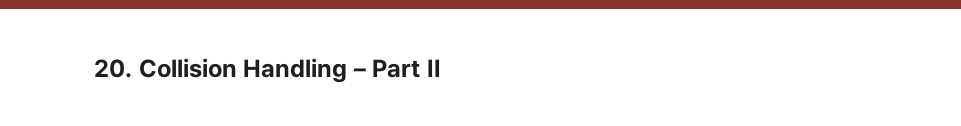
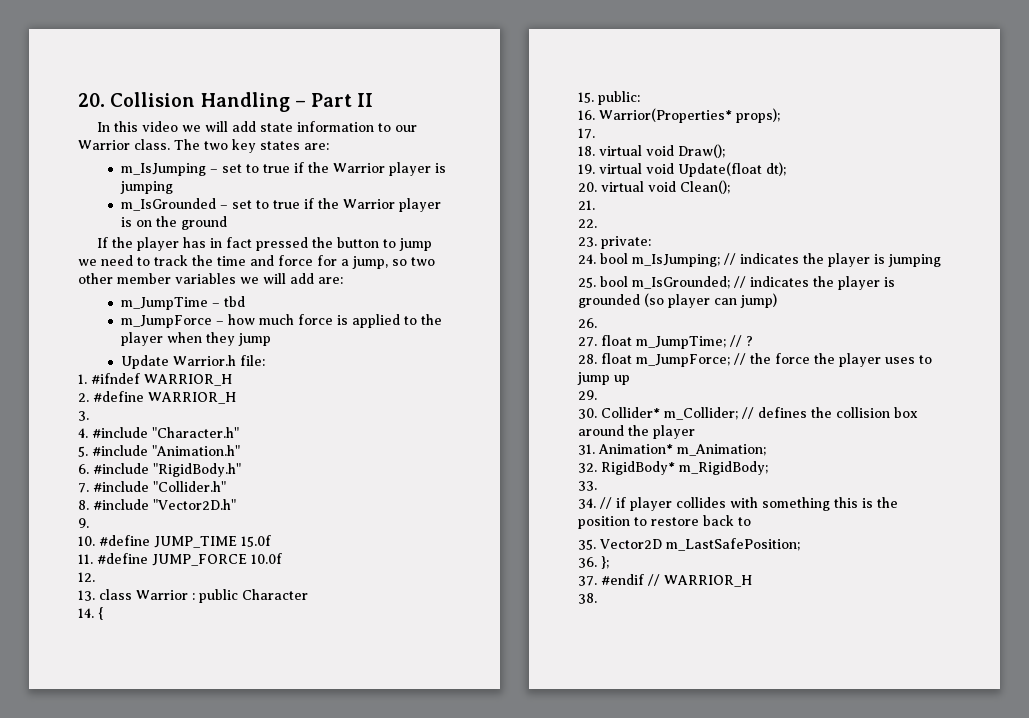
+ In this video we will add state information to our Warrior class. The two key states are:
+ m_IsJumping – set to true if the Warrior player is jumping
+ m_IsGrounded – set to true if the Warrior player is on the ground
+ If the player has in fact pressed the button to jump we need to track the time and force for a jump, so two other member variables we will add are:
+ m_JumpTime – tbd
+ m_JumpForce – how much force is applied to the player when they jump
+ Update Warrior.h file:
+ 1. #ifndef WARRIOR_H
+ 2. #define WARRIOR_H
+ 3.
+ 4. #include "Character.h"
+ 5. #include "Animation.h"
+ 6. #include "RigidBody.h"
+ 7. #include "Collider.h"
+ 8. #include "Vector2D.h"
+ 9.
+ 10. #define JUMP_TIME 15.0f
+ 11. #define JUMP_FORCE 10.0f
+ 12.
+ 13. class Warrior : public Character
+ 14. {
+ 15. public:
+ 16. Warrior(Properties* props);
+ 17.
+ 18. virtual void Draw();
+ 19. virtual void Update(float dt);
+ 20. virtual void Clean();
+ 21.
+ 22.
+ 23. private:
+ 24. bool m_IsJumping; // indicates the player is jumping
+ 25. bool m_IsGrounded; // indicates the player is grounded (so player can jump)
+ 26.
+ 27. float m_JumpTime; // ?
+ 28. float m_JumpForce; // the force the player uses to jump up
+ 29.
+ 30. Collider* m_Collider; // defines the collision box around the player
+ 31. Animation* m_Animation;
+ 32. RigidBody* m_RigidBody;
+ 33.
+ 34. // if player collides with something this is the position to restore back to
+ 35. Vector2D m_LastSafePosition;
+ 36. };
+ 37. #endif // WARRIOR_H
+ 38.

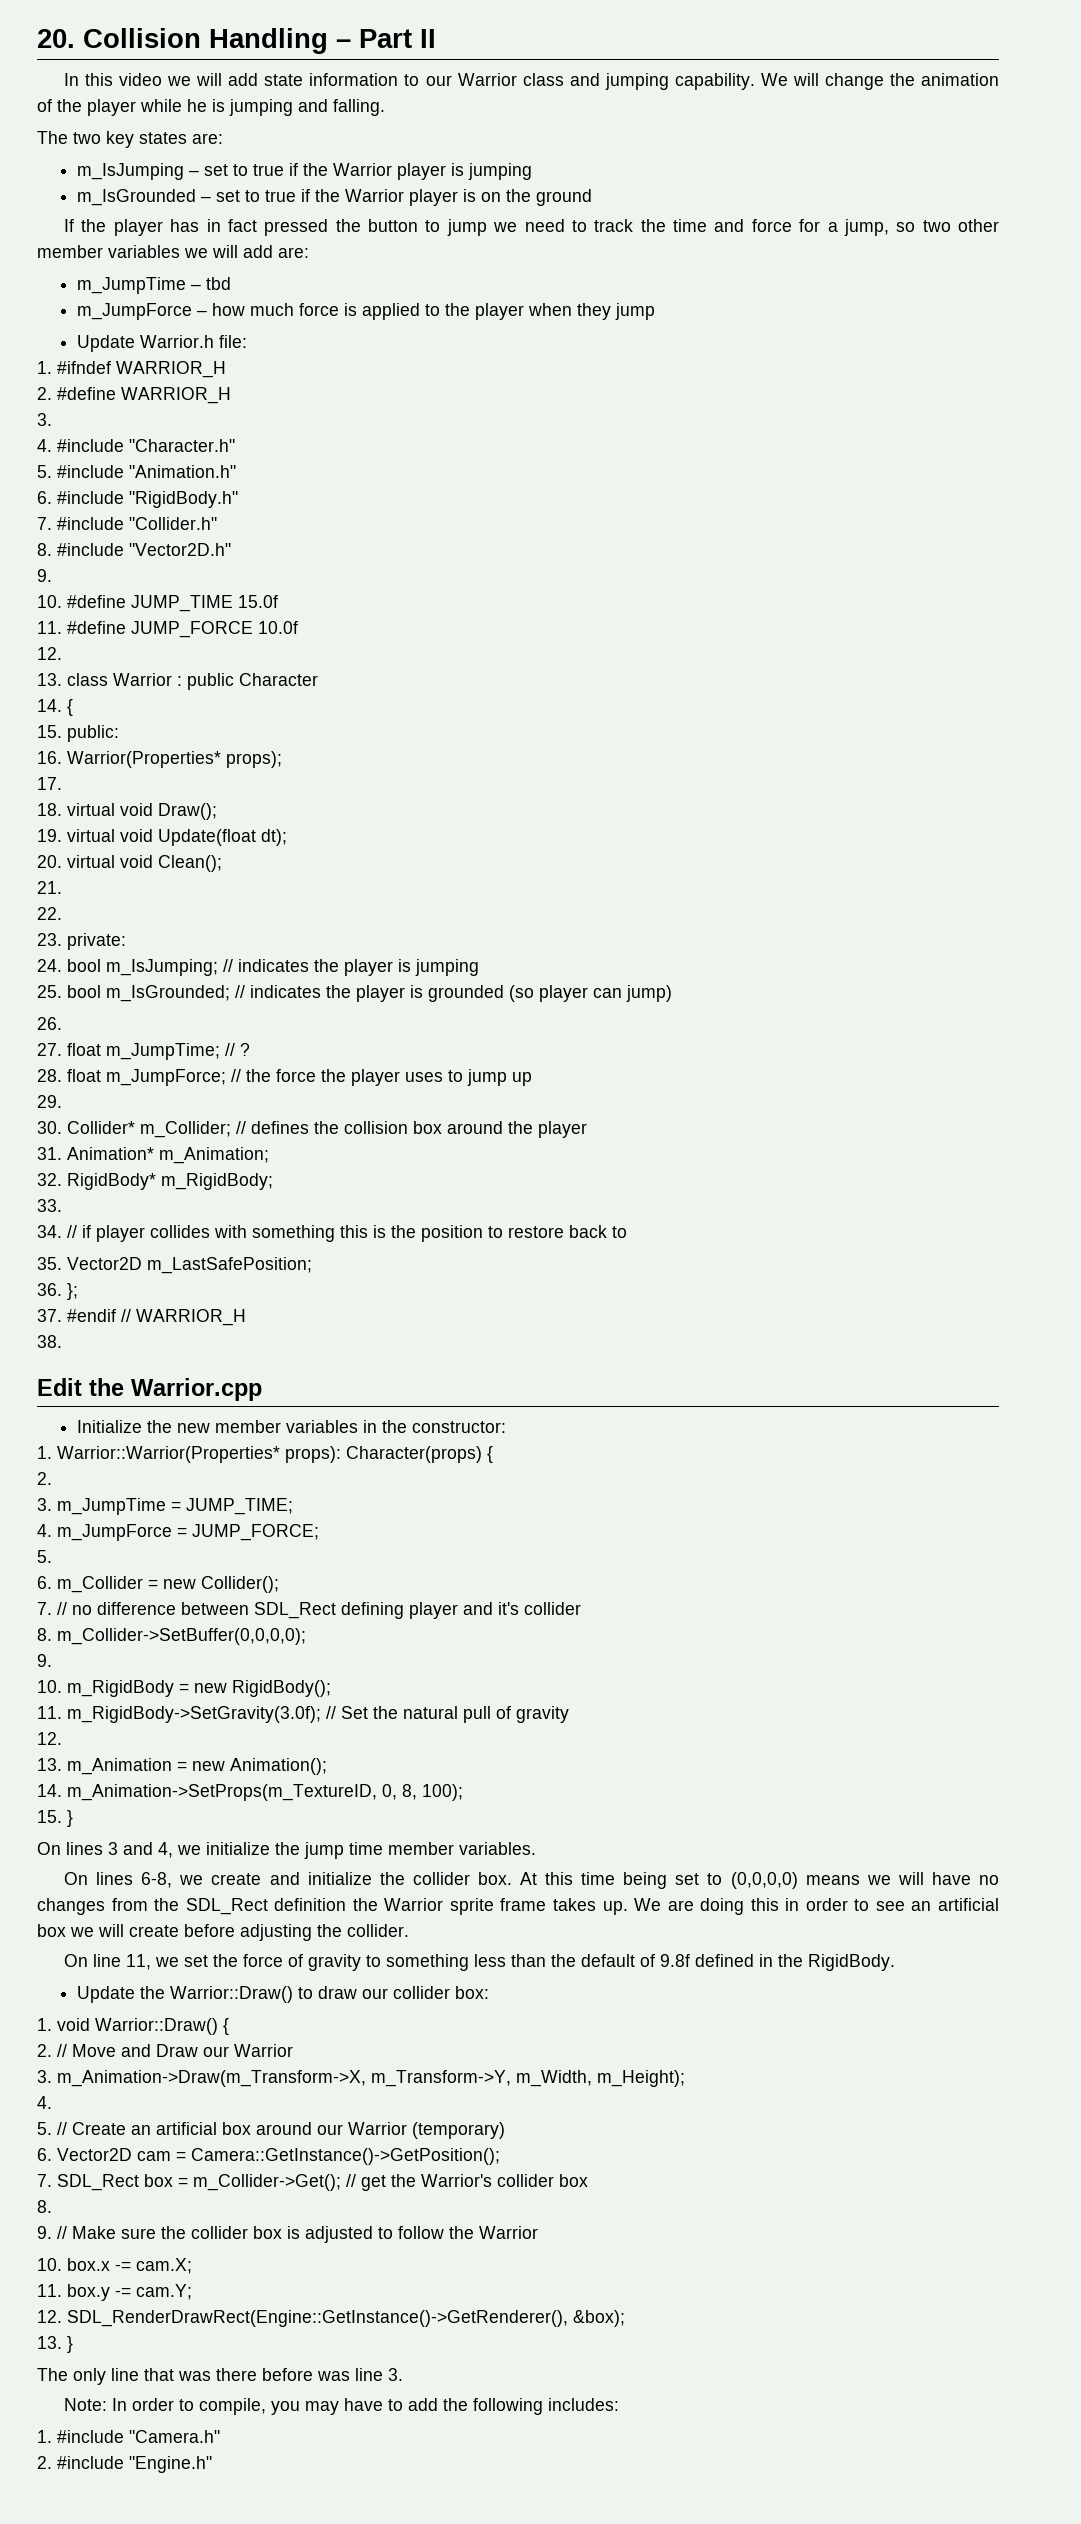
- In this video we will add state information to our Warrior class. The two key states are:
+ In this video we will add state information to our Warrior class and jumping capability. We will change the animation of the player while he is jumping and falling.
+ The two key states are:
+ Edit the Warrior.cpp
+ Initialize the new member variables in the constructor:
+ 1. Warrior::Warrior(Properties* props): Character(props) {
+ 2.
+ 3. m_JumpTime = JUMP_TIME;
+ 4. m_JumpForce = JUMP_FORCE;
+ 5.
+ 6. m_Collider = new Collider();
+ 7. // no difference between SDL_Rect defining player and it's collider
+ 8. m_Collider->SetBuffer(0,0,0,0);
+ 9.
+ 10. m_RigidBody = new RigidBody();
+ 11. m_RigidBody->SetGravity(3.0f); // Set the natural pull of gravity
+ 12.
+ 13. m_Animation = new Animation();
+ 14. m_Animation->SetProps(m_TextureID, 0, 8, 100);
+ 15. }
+ On lines 3 and 4, we initialize the jump time member variables.
+ On lines 6-8, we create and initialize the collider box. At this time being set to (0,0,0,0) means we will have no changes from the SDL_Rect definition the Warrior sprite frame takes up. We are doing this in order to see an artificial box we will create before adjusting the collider.
+ On line 11, we set the force of gravity to something less than the default of 9.8f defined in the RigidBody.
+ Update the Warrior::Draw() to draw our collider box:
+ 1. void Warrior::Draw() {
+ 2. // Move and Draw our Warrior
+ 3. m_Animation->Draw(m_Transform->X, m_Transform->Y, m_Width, m_Height);
+ 4.
+ 5. // Create an artificial box around our Warrior (temporary)
+ 6. Vector2D cam = Camera::GetInstance()->GetPosition();
+ 7. SDL_Rect box = m_Collider->Get(); // get the Warrior's collider box
+ 8.
+ 9. // Make sure the collider box is adjusted to follow the Warrior
+ 10. box.x -= cam.X;
+ 11. box.y -= cam.Y;
+ 12. SDL_RenderDrawRect(Engine::GetInstance()->GetRenderer(), &box);
+ 13. }
+ The only line that was there before was line 3.
+ Note: In order to compile, you may have to add the following includes:
+ 1. #include "Camera.h"
+ 2. #include "Engine.h"

